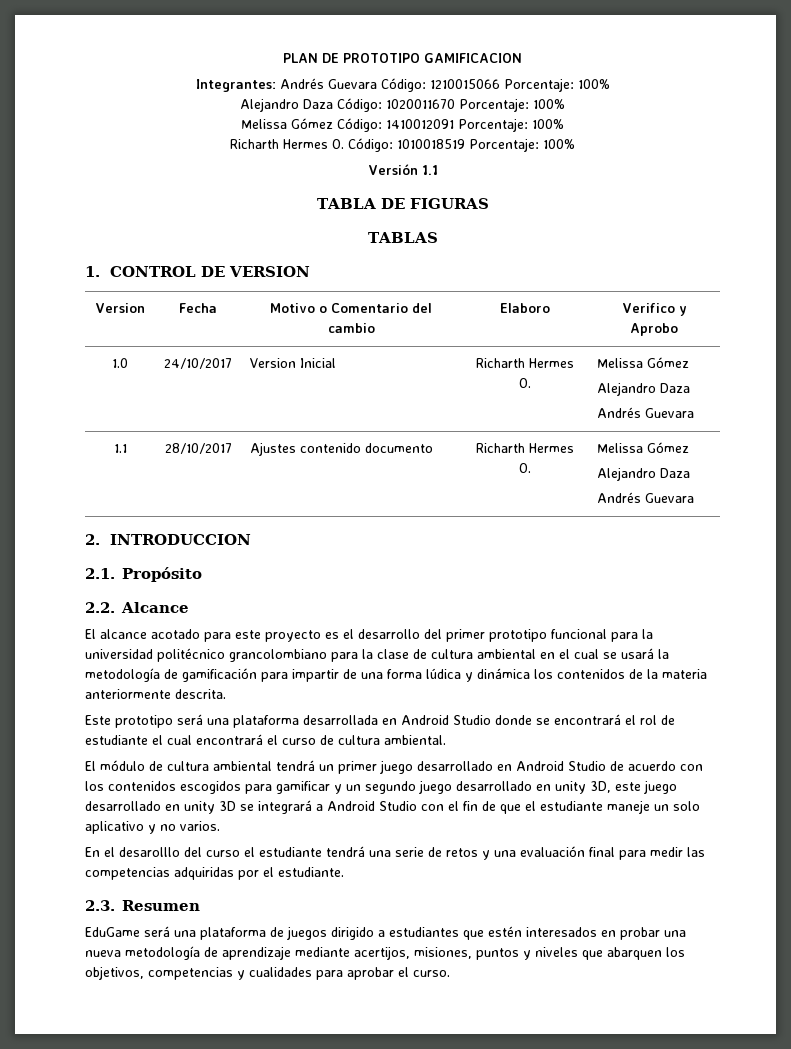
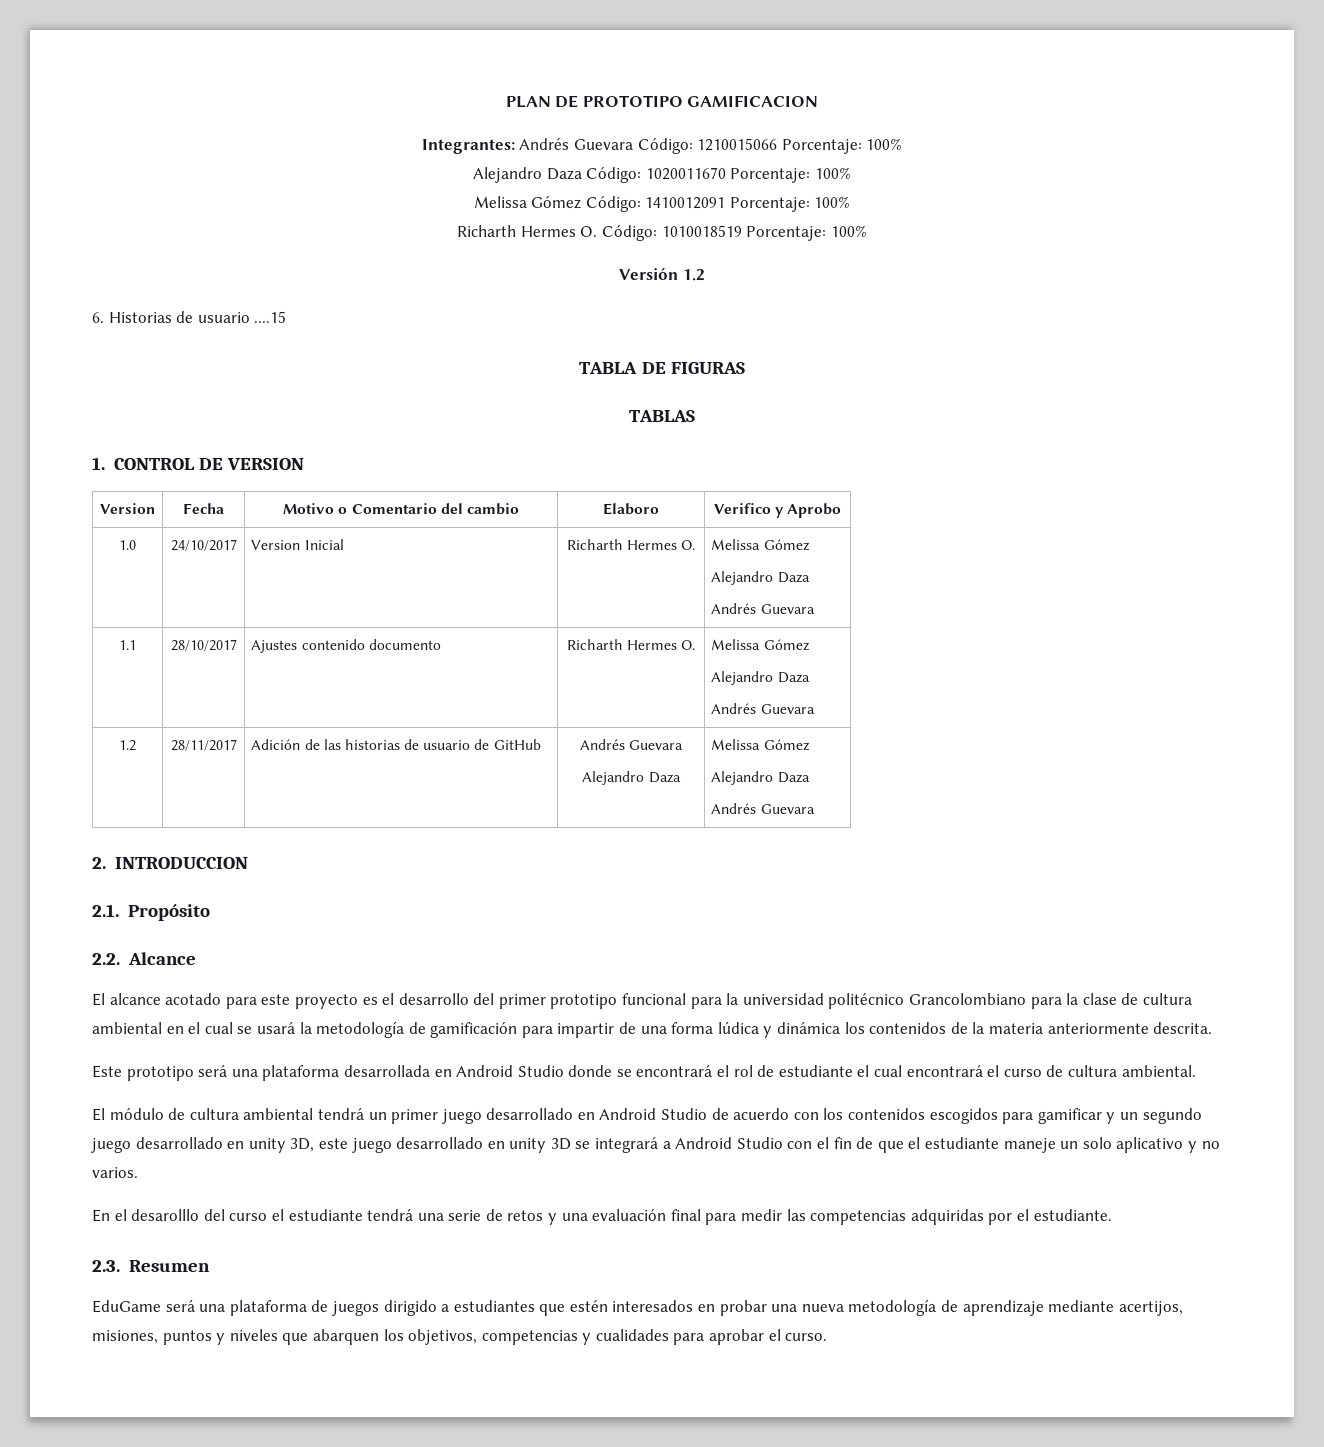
- Versión 1.1
+ Versión 1.2
+ 6. Historias de usuario ....15
+ 1.2 | 28/11/2017 | Adición de las historias de usuario de GitHub | Andrés Guevara
+ Alejandro Daza | Melissa Gómez
+ Alejandro Daza
+ Andrés Guevara
- El alcance acotado para este proyecto es el desarrollo del primer prototipo funcional para la universidad politécnico grancolombiano para la clase de cultura ambiental en el cual se usará la metodología de gamificación para impartir de una forma lúdica y dinámica los contenidos de la materia anteriormente descrita.
+ El alcance acotado para este proyecto es el desarrollo del primer prototipo funcional para la universidad politécnico Grancolombiano para la clase de cultura ambiental en el cual se usará la metodología de gamificación para impartir de una forma lúdica y dinámica los contenidos de la materia anteriormente descrita.

